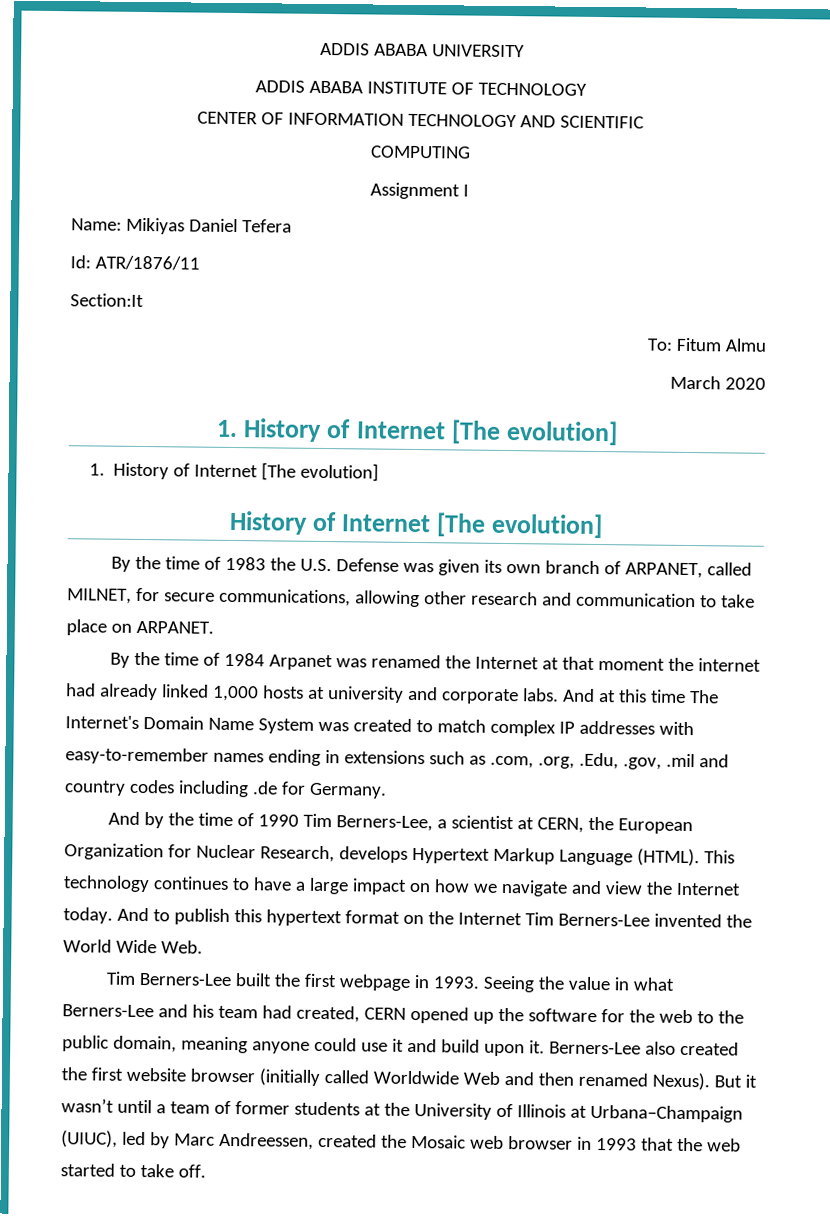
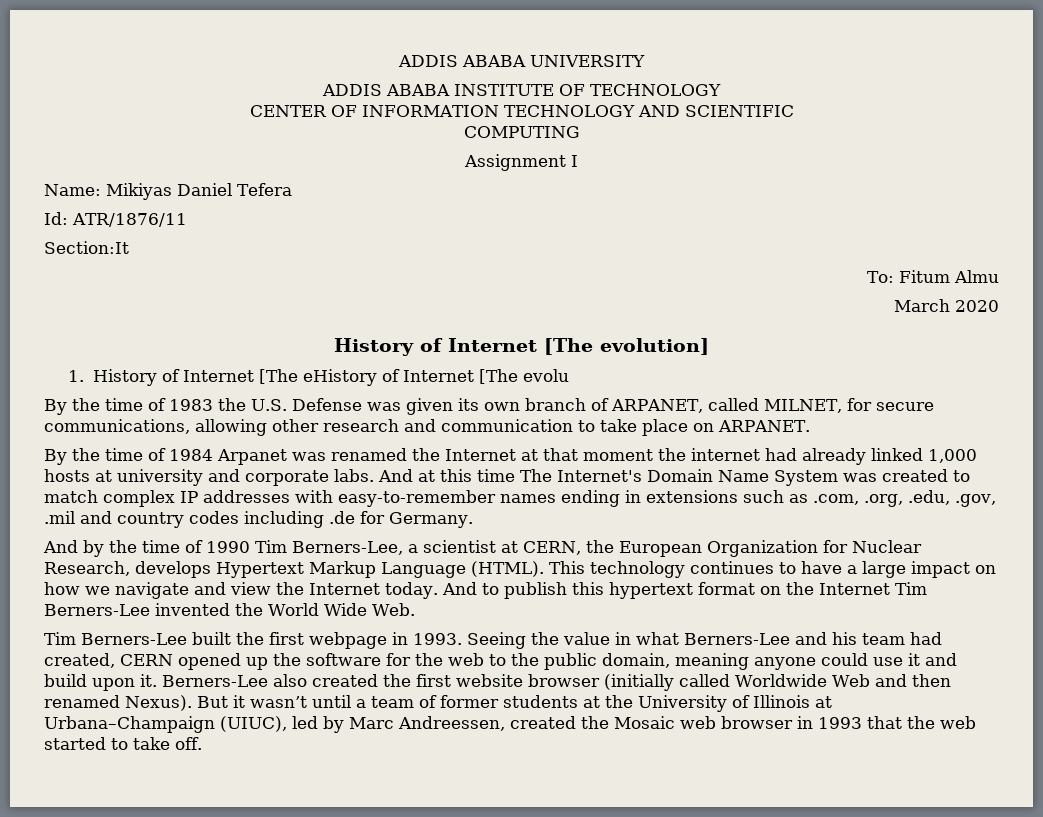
  March 2020
- 1. History of Internet [The evolution]
- 1. History of Internet [The evolution]
  History of Internet [The evolution]
+ 1. History of Internet [The eHistory of Internet [The evolu
- And at this time The Internet's Domain Name System was created to match complex IP addresses with easy-to-remember names ending in extensions such as .com, .org, .Edu, .gov, .mil and country codes including .de for Germany.
+ And at this time The Internet's Domain Name System was created to match complex IP addresses with easy-to-remember names ending in extensions such as .com, .org, .edu, .gov, .mil and country codes including .de for Germany.

